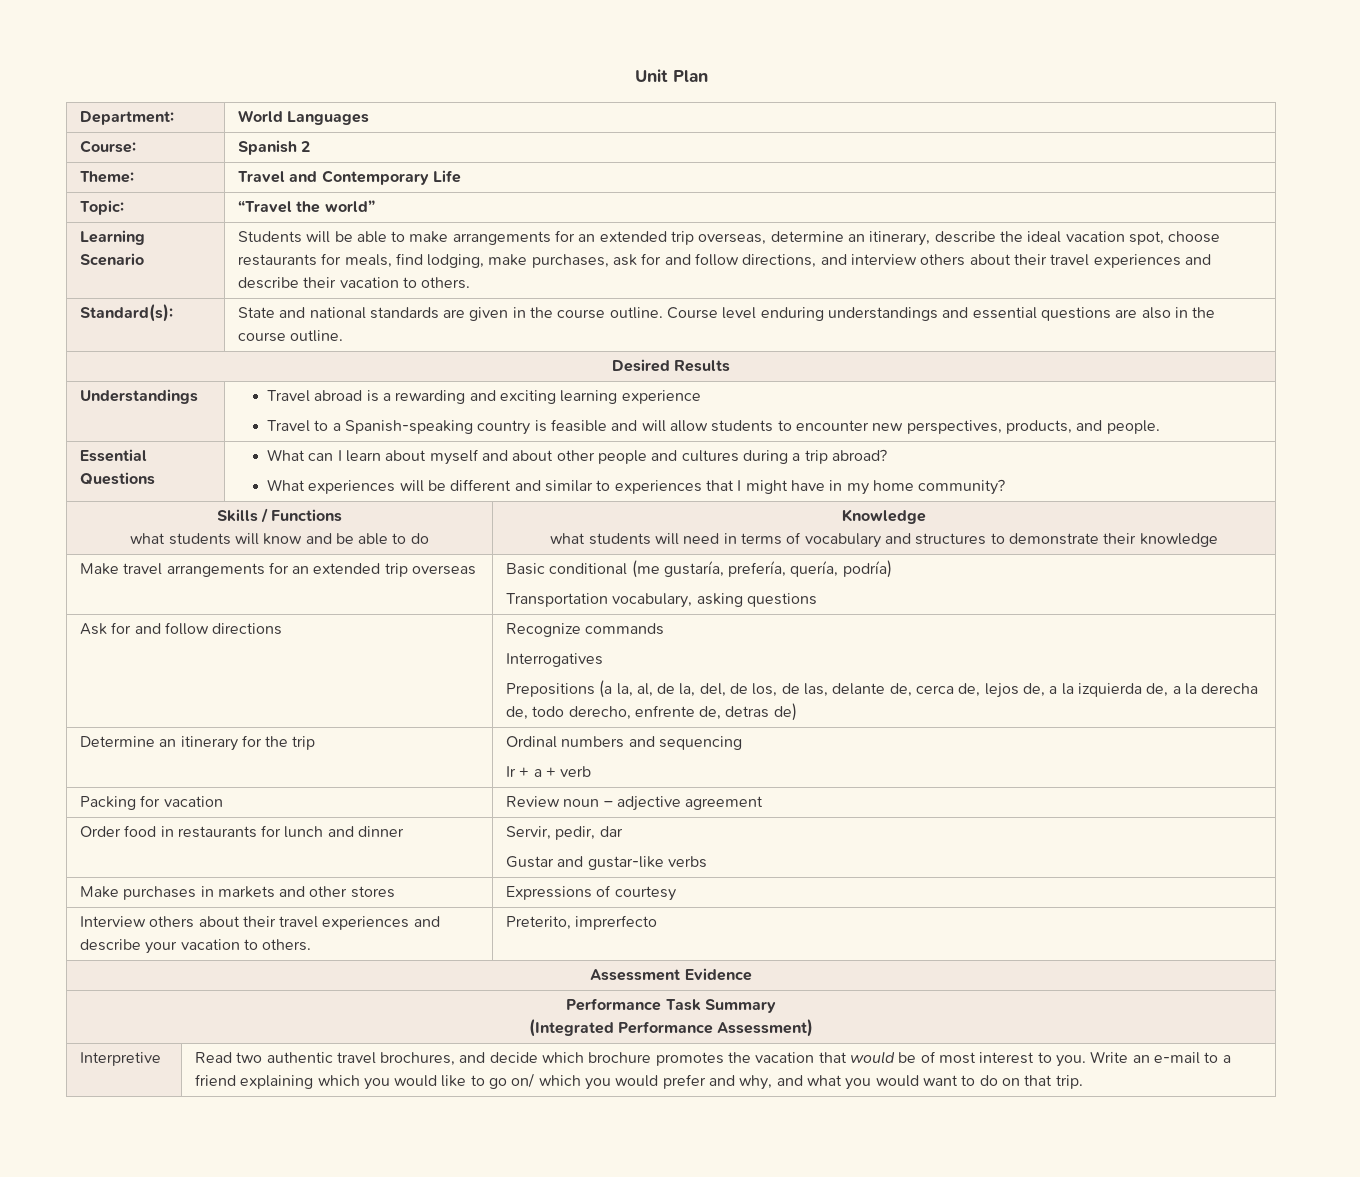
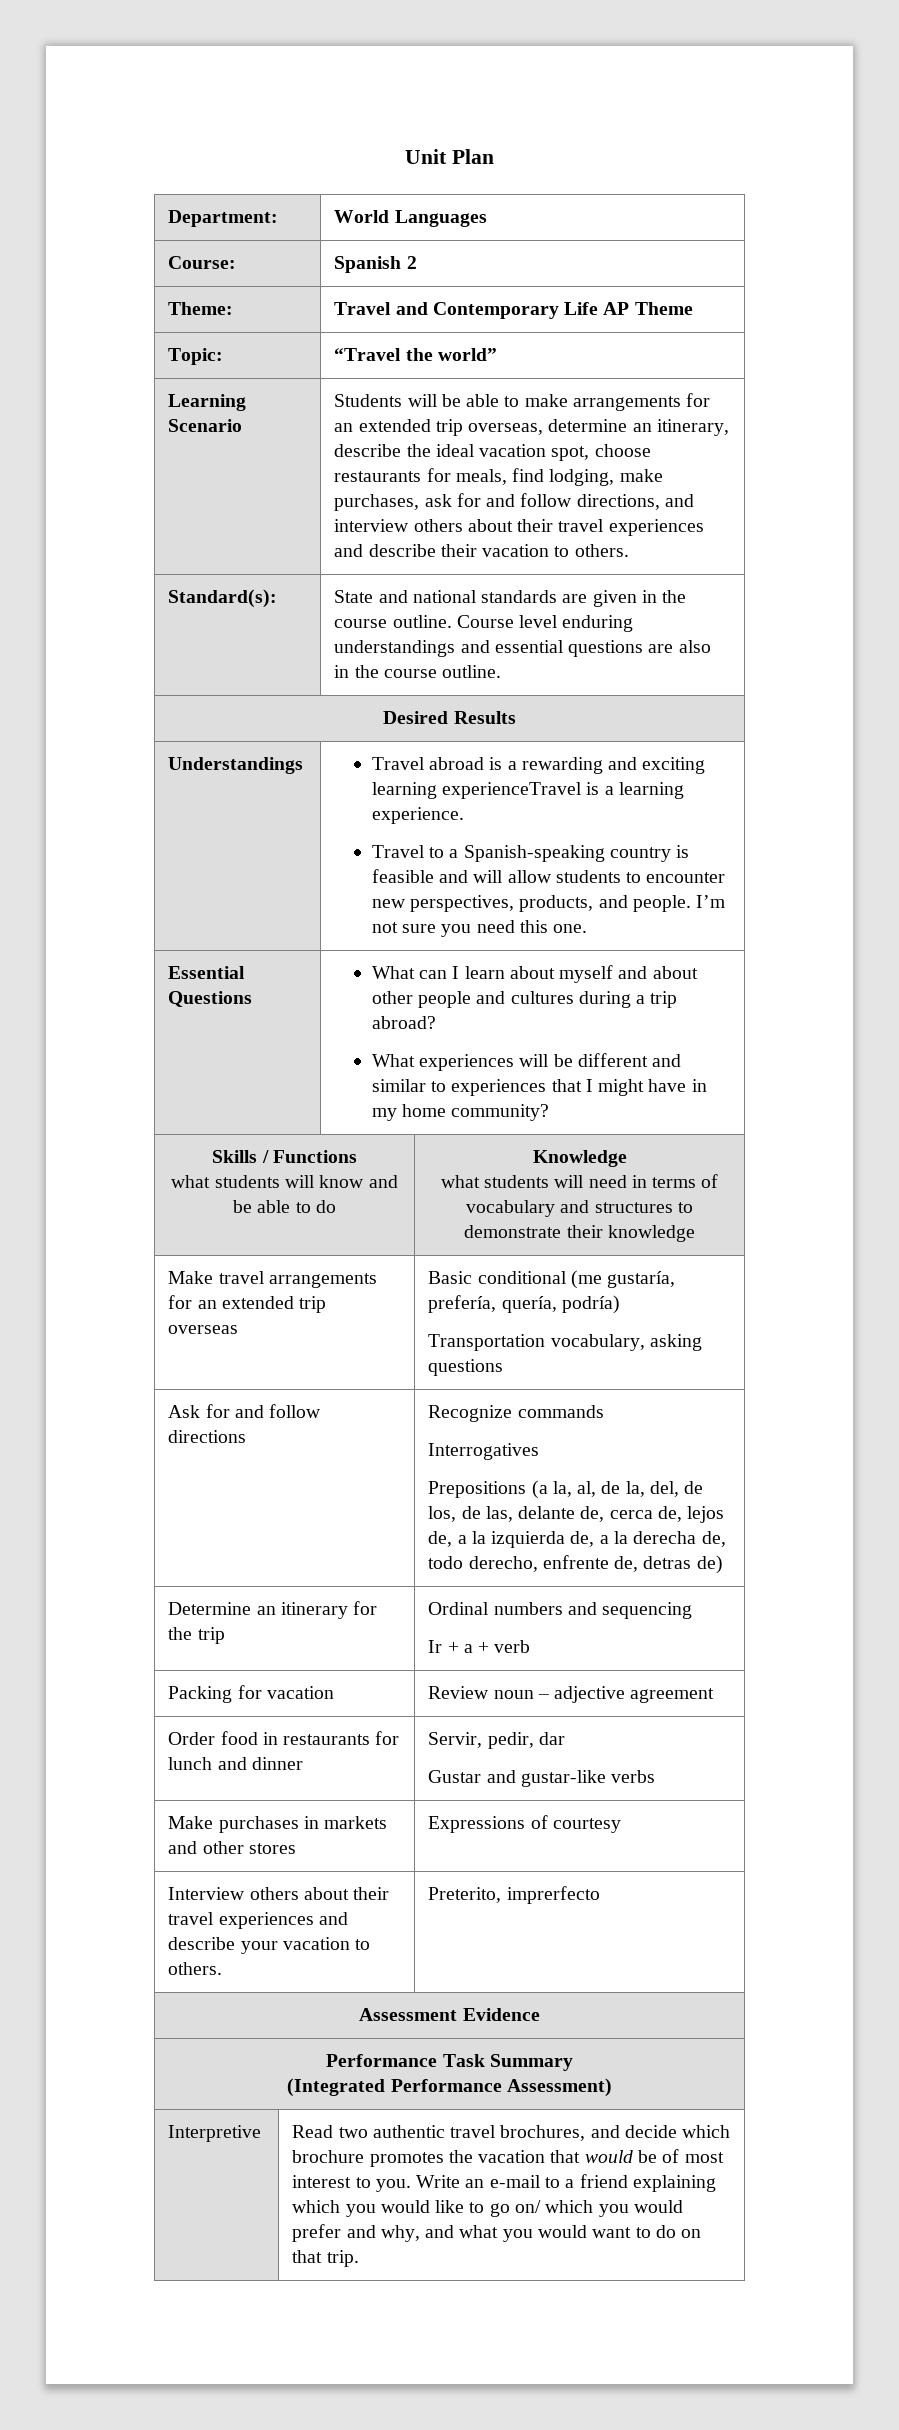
- Theme: | Travel and Contemporary Life
+ Theme: | Travel and Contemporary Life AP Theme
- Understandings | Travel abroad is a rewarding and exciting learning experience
- Travel to a Spanish-speaking country is feasible and will allow students to encounter new perspectives, products, and people.
+ Understandings | Travel abroad is a rewarding and exciting learning experienceTravel is a learning experience.
+ Travel to a Spanish-speaking country is feasible and will allow students to encounter new perspectives, products, and people. I’m not sure you need this one.

